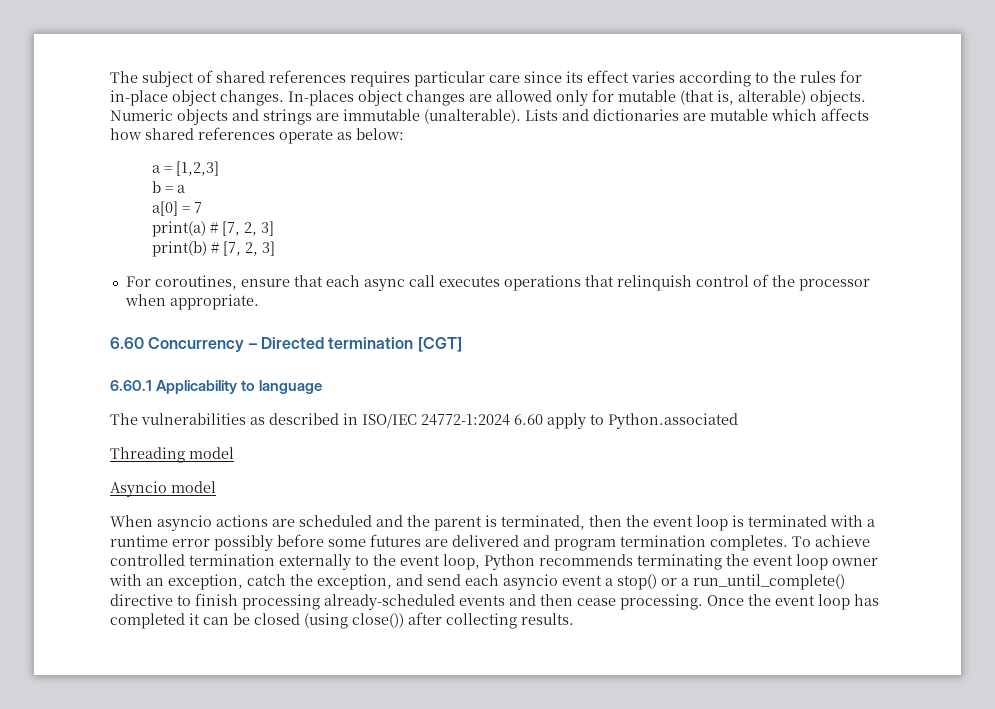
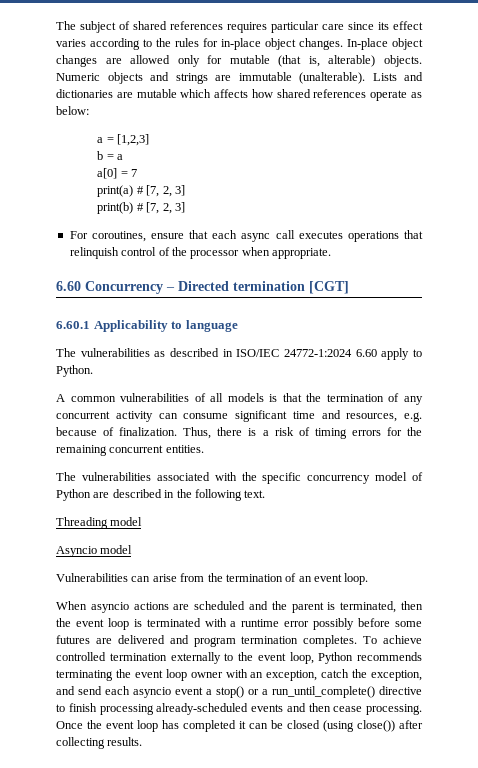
- In-places object changes are allowed only for mutable (that is, alterable) objects.
+ In-place object changes are allowed only for mutable (that is, alterable) objects.
- The vulnerabilities as described in ISO/IEC 24772-1:2024 6.60 apply to Python.associated
+ The vulnerabilities as described in ISO/IEC 24772-1:2024 6.60 apply to Python.
+ A common vulnerabilities of all models is that the termination of any concurrent activity can consume significant time and resources, e.g. because of finalization. Thus, there is a risk of timing errors for the remaining concurrent entities.
+ The vulnerabilities associated with the specific concurrency model of Python are described in the following text.
  Threading model
  Asyncio model
+ Vulnerabilities can arise from the termination of an event loop.

